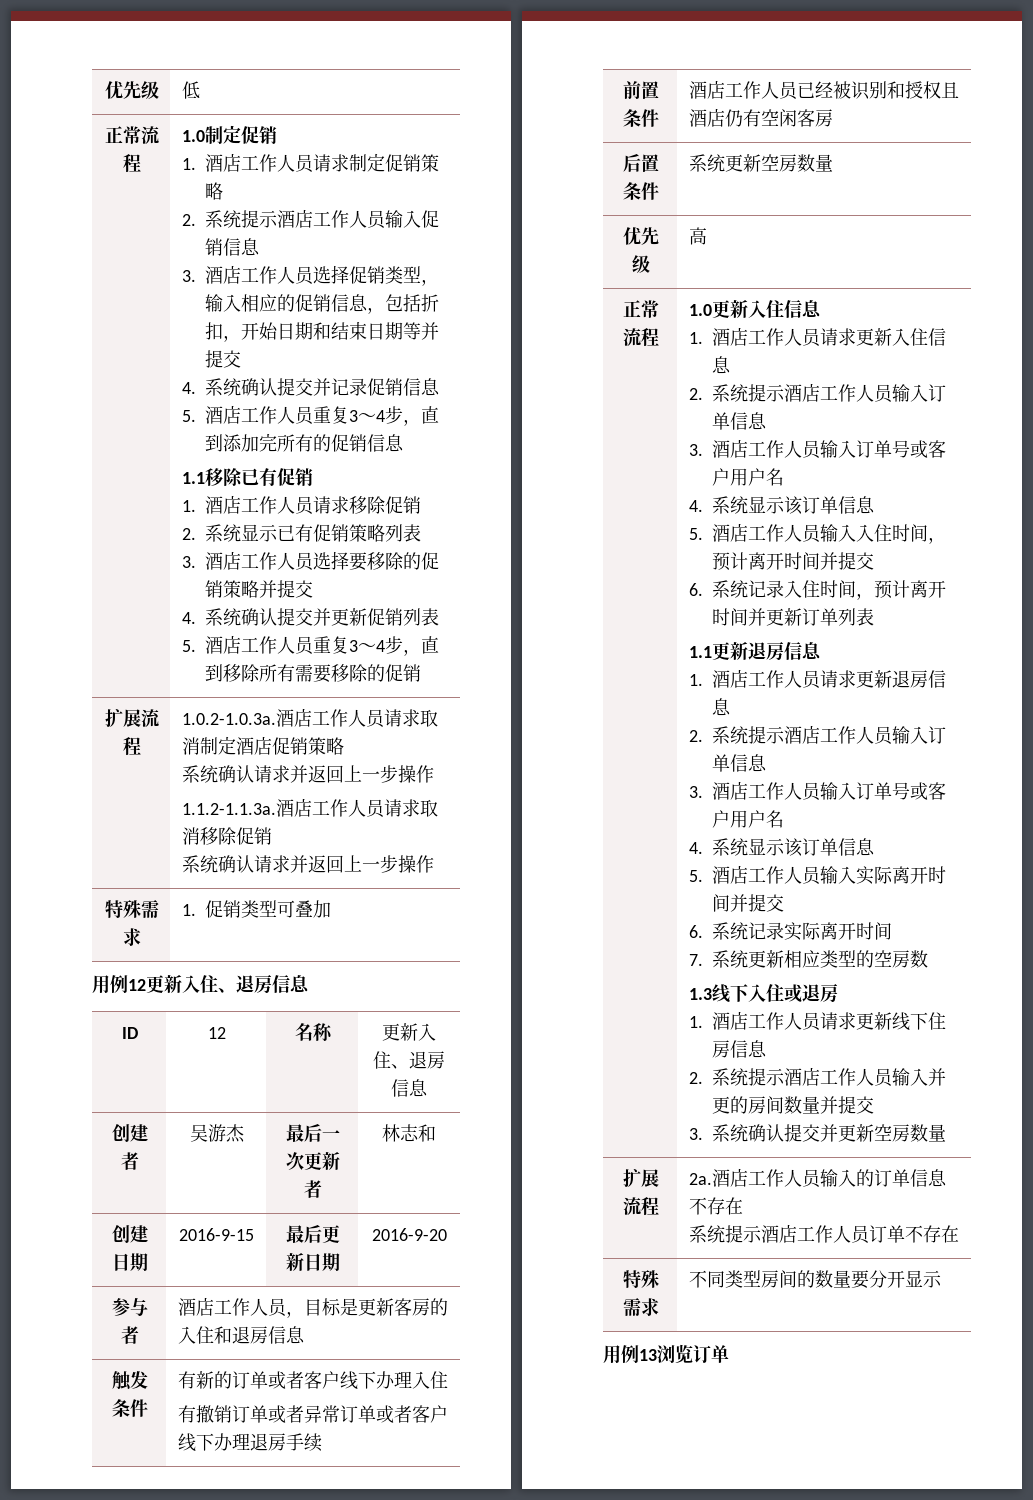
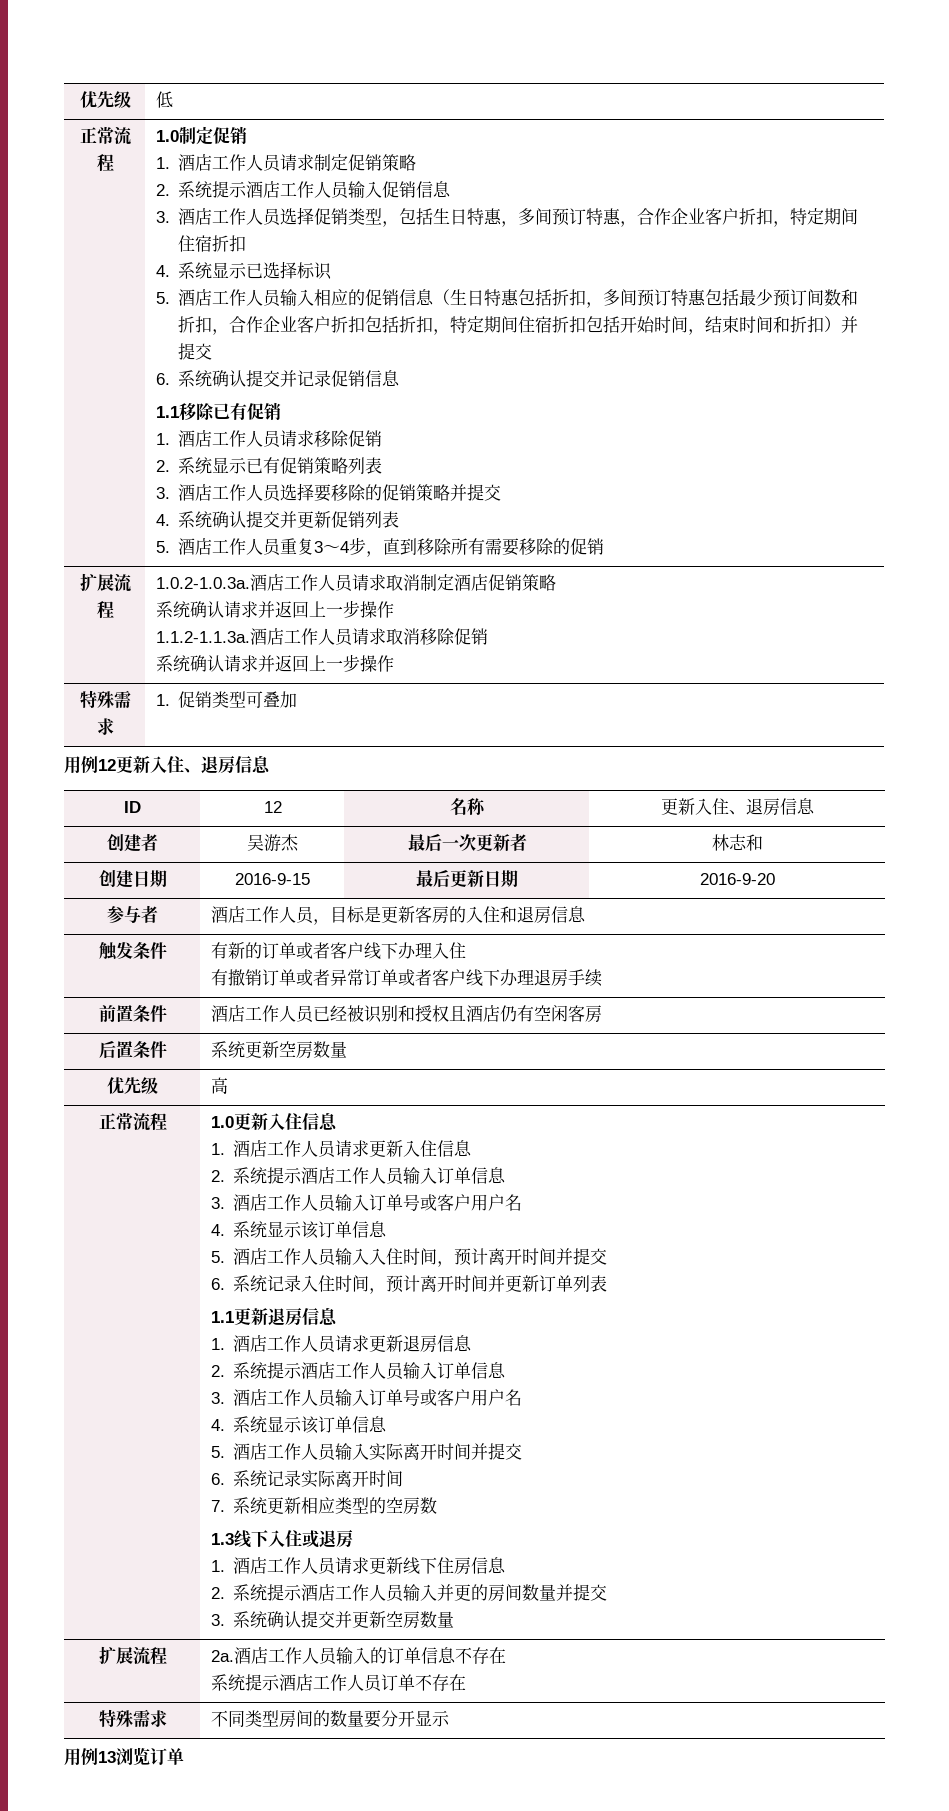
- 3.酒店工作人员选择促销类型，输入相应的促销信息，包括折扣，开始日期和结束日期等并提交
- 4.系统确认提交并记录促销信息
+ 3.酒店工作人员选择促销类型，包括生日特惠，多间预订特惠，合作企业客户折扣，特定期间住宿折扣
+ 4.系统显示已选择标识
+ 5.酒店工作人员输入相应的促销信息（生日特惠包括折扣，多间预订特惠包括最少预订间数和折扣，合作企业客户折扣包括折扣，特定期间住宿折扣包括开始时间，结束时间和折扣）并提交
+ 6.系统确认提交并记录促销信息
- 5.酒店工作人员重复3～4步，直到添加完所有的促销信息

